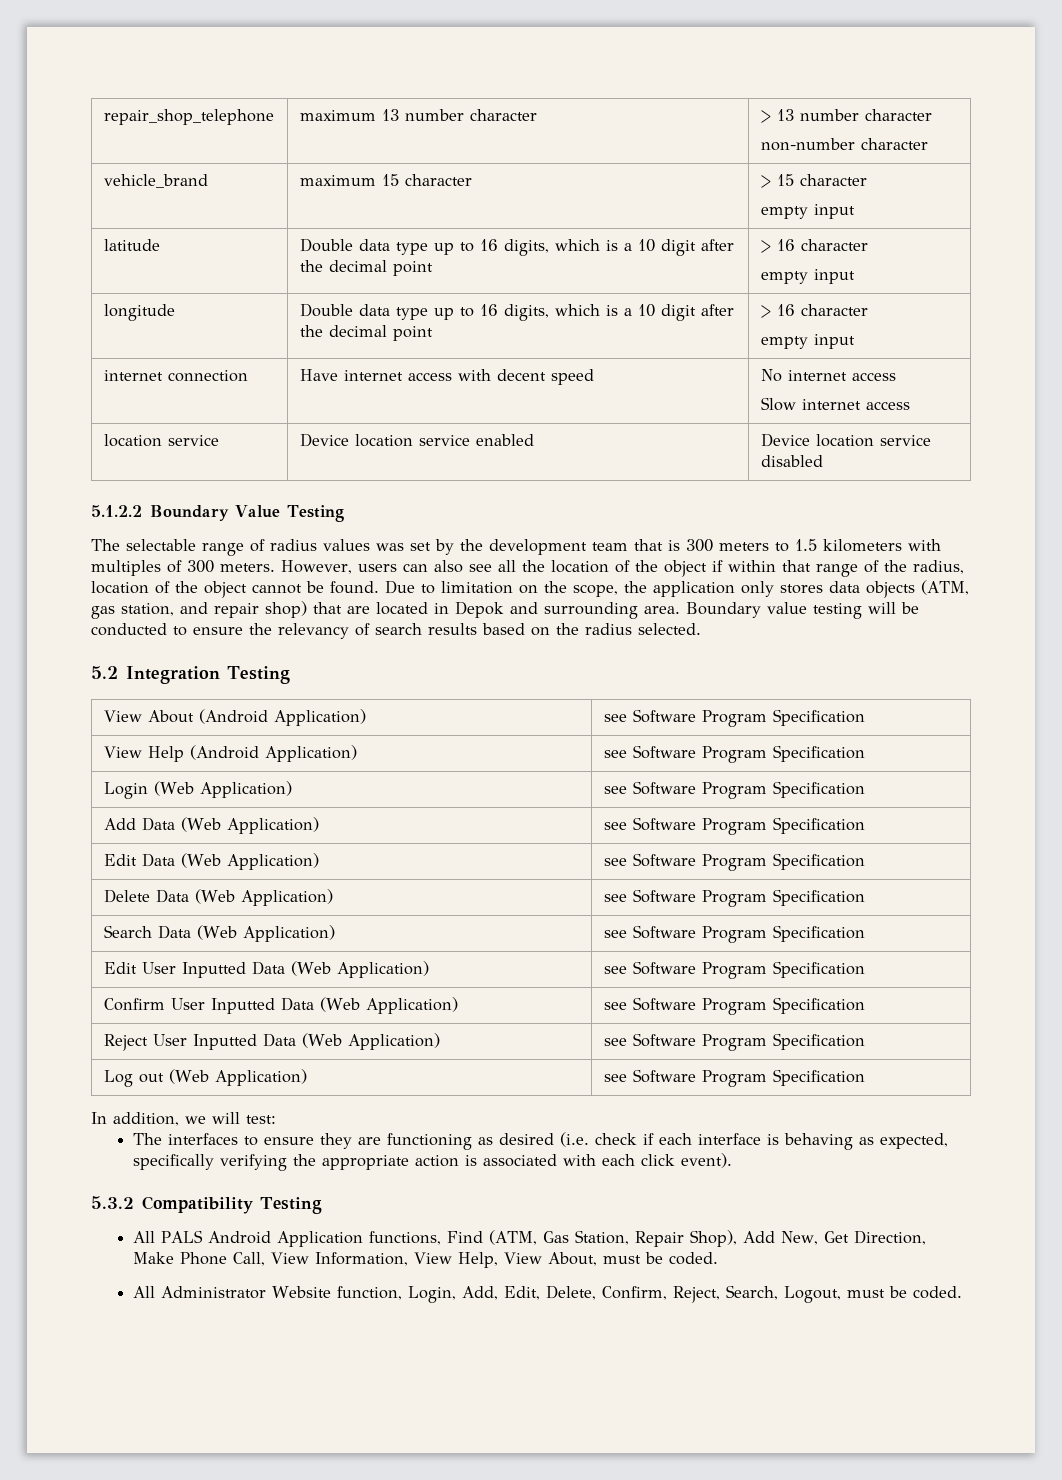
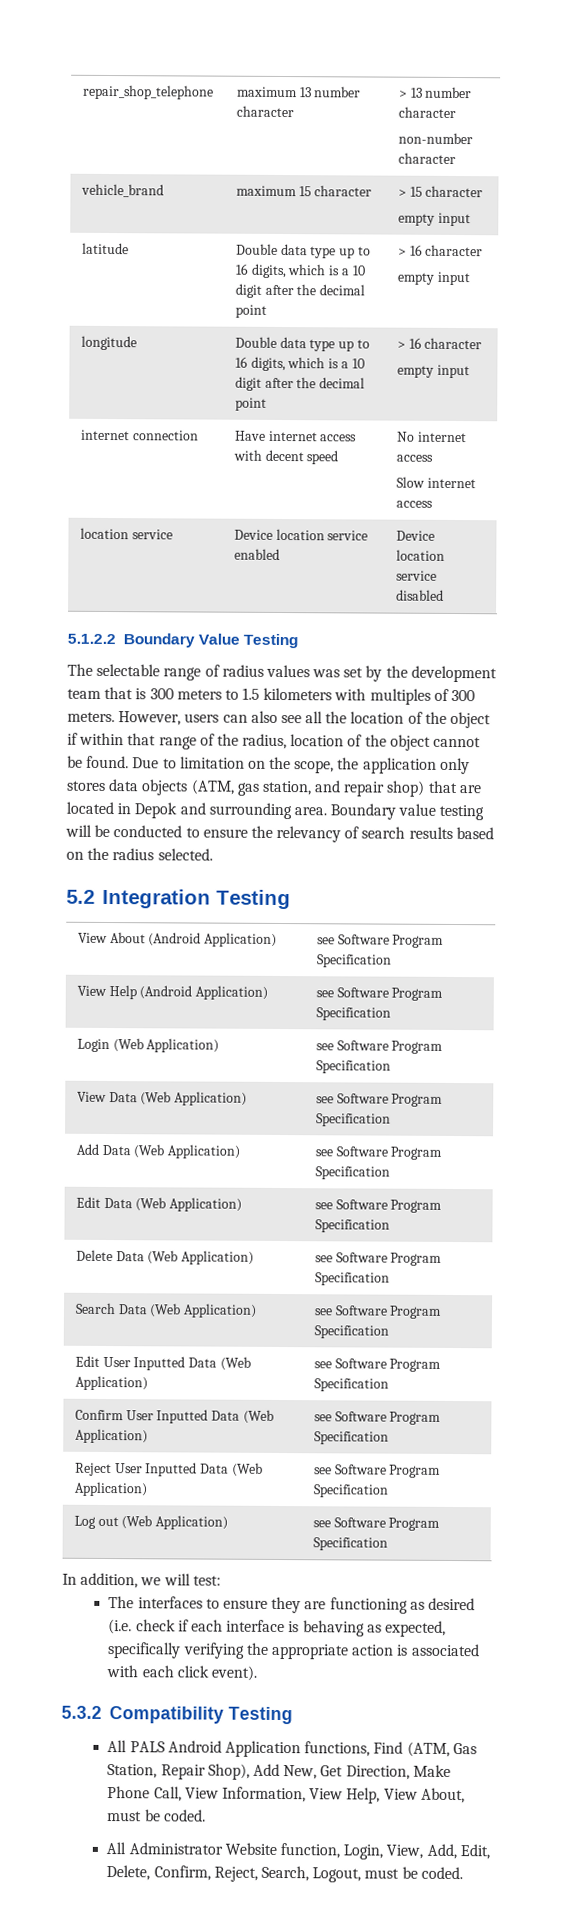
+ View Data (Web Application) | see Software Program Specification
- All Administrator Website function, Login, Add, Edit, Delete, Confirm, Reject, Search, Logout, must be coded.
+ All Administrator Website function, Login, View, Add, Edit, Delete, Confirm, Reject, Search, Logout, must be coded.

